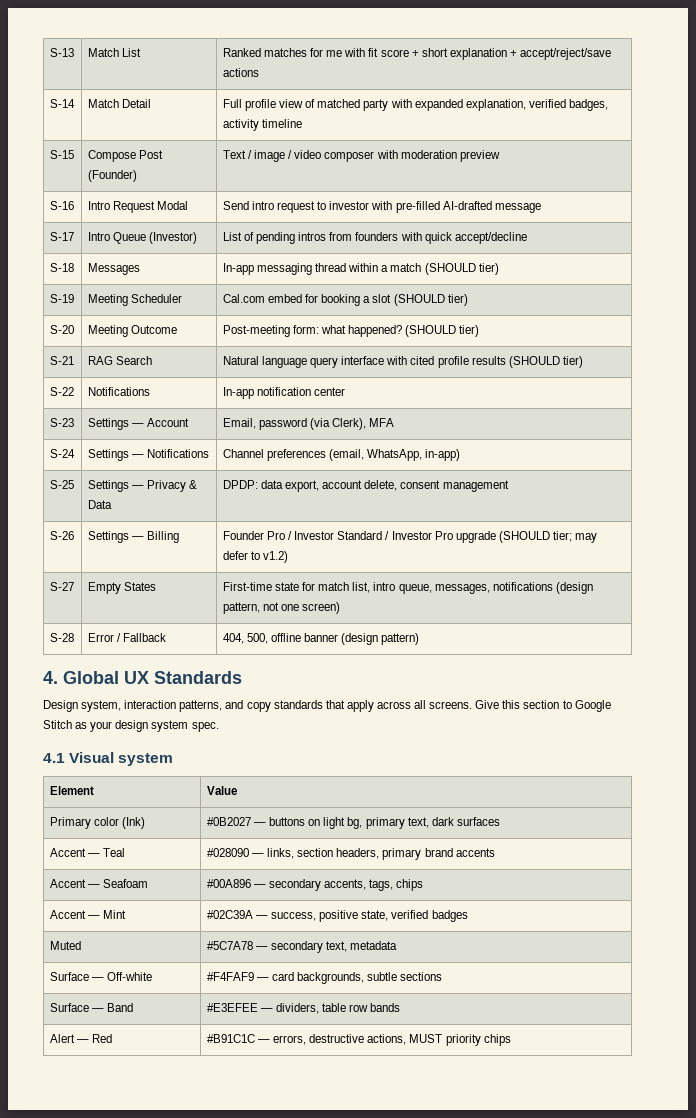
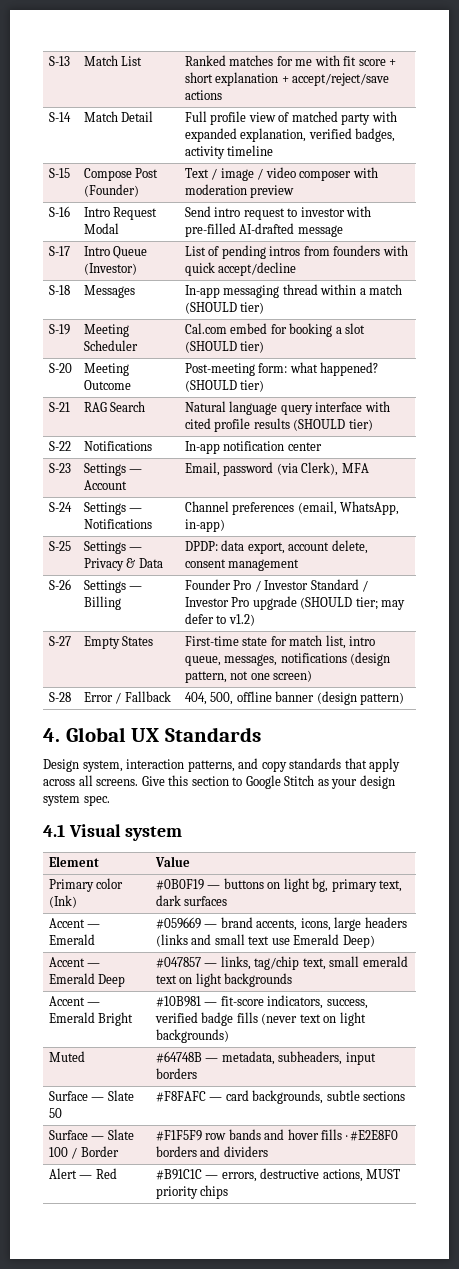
- Primary color (Ink) | #0B2027 — buttons on light bg, primary text, dark surfaces
+ Primary color (Ink) | #0B0F19 — buttons on light bg, primary text, dark surfaces
- Accent — Teal | #028090 — links, section headers, primary brand accents
- Accent — Seafoam | #00A896 — secondary accents, tags, chips
- Accent — Mint | #02C39A — success, positive state, verified badges
- Muted | #5C7A78 — secondary text, metadata
- Surface — Off-white | #F4FAF9 — card backgrounds, subtle sections
+ Accent — Emerald | #059669 — brand accents, icons, large headers (links and small text use Emerald Deep)
+ Accent — Emerald Deep | #047857 — links, tag/chip text, small emerald text on light backgrounds
+ Accent — Emerald Bright | #10B981 — fit-score indicators, success, verified badge fills (never text on light backgrounds)
+ Muted | #64748B — metadata, subheaders, input borders
+ Surface — Slate 50 | #F8FAFC — card backgrounds, subtle sections
- Surface — Band | #E3EFEE — dividers, table row bands
+ Surface — Slate 100 / Border | #F1F5F9 row bands and hover fills · #E2E8F0 borders and dividers

